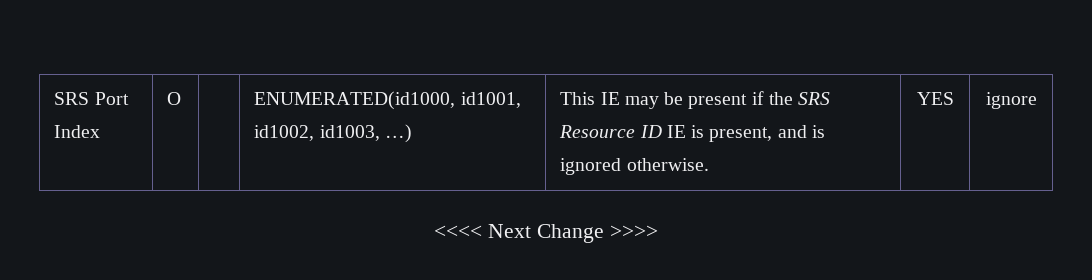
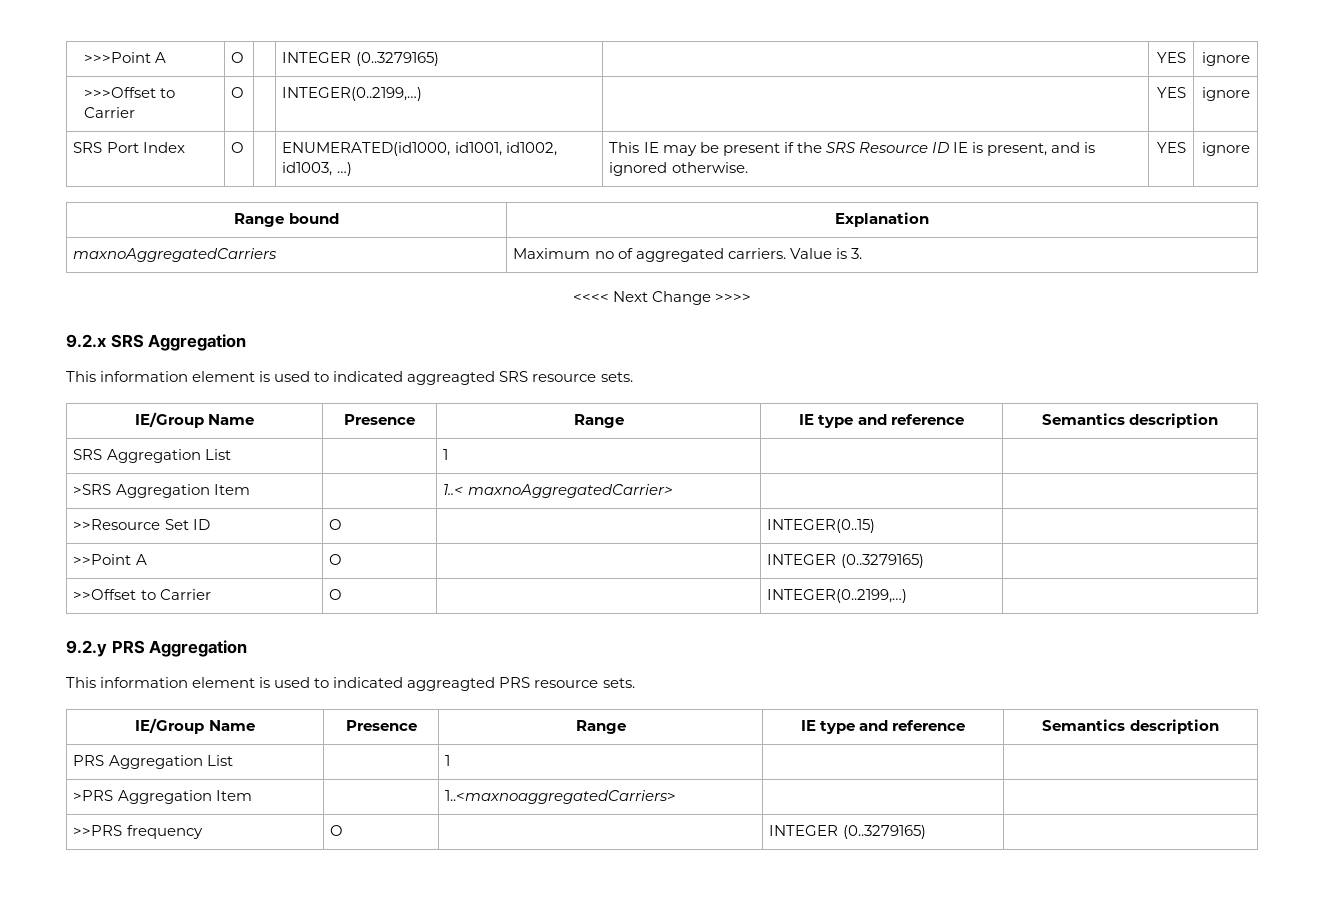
+ >>>Point A | O | | INTEGER (0..3279165) | | YES | ignore
+ >>>Offset to Carrier | O | | INTEGER(0..2199,…) | | YES | ignore
+ Range bound | Explanation
+ maxnoAggregatedCarriers | Maximum no of aggregated carriers. Value is 3.
  <<<< Next Change >>>>
+ 9.2.x SRS Aggregation
+ This information element is used to indicated aggreagted SRS resource sets.
+ IE/Group Name | Presence | Range | IE type and reference | Semantics description
+ SRS Aggregation List | | 1 | |
+ >SRS Aggregation Item | | 1..< maxnoAggregatedCarrier> | |
+ >>Resource Set ID | O | | INTEGER(0..15) |
+ >>Point A | O | | INTEGER (0..3279165) |
+ >>Offset to Carrier | O | | INTEGER(0..2199,…) |
+ 9.2.y PRS Aggregation
+ This information element is used to indicated aggreagted PRS resource sets.
+ IE/Group Name | Presence | Range | IE type and reference | Semantics description
+ PRS Aggregation List | | 1 | |
+ >PRS Aggregation Item | | 1..<maxnoaggregatedCarriers> | |
+ >>PRS frequency | O | | INTEGER (0..3279165) |

